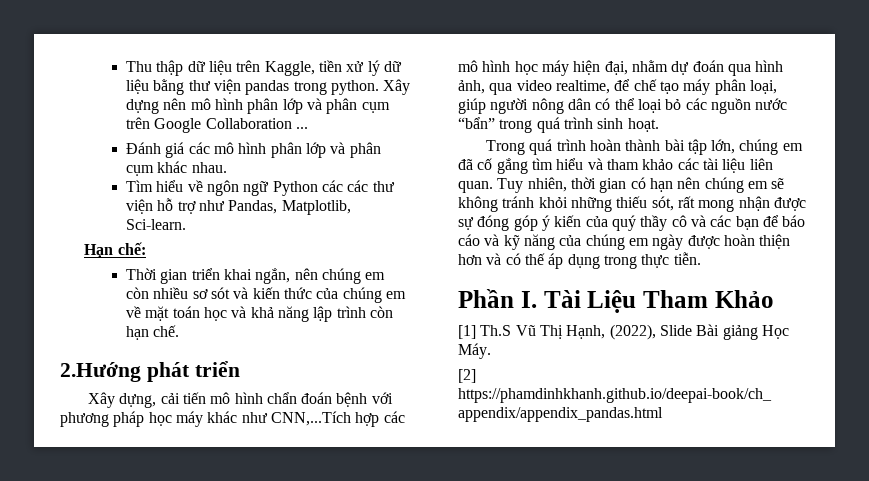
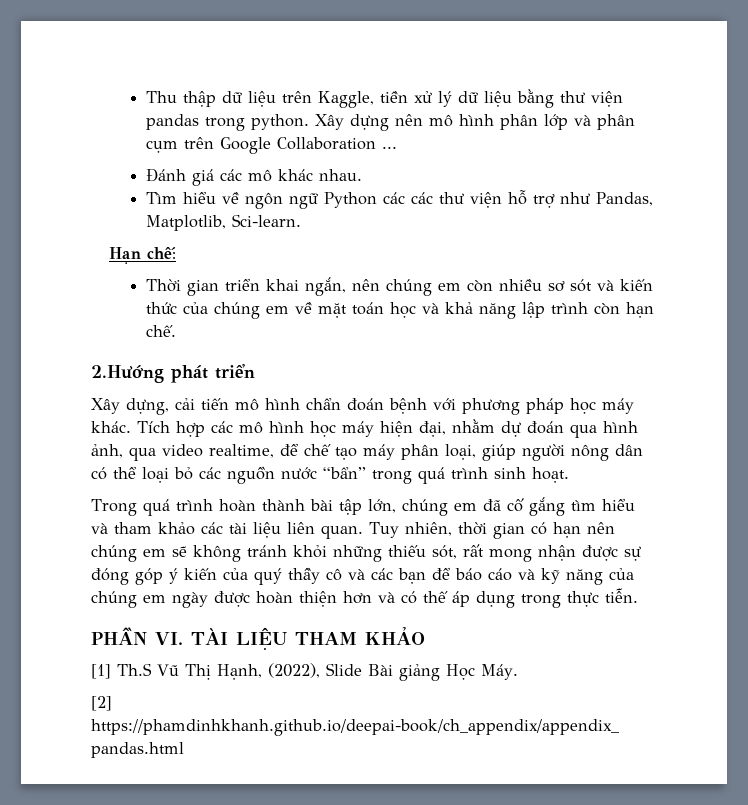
- Đánh giá các mô hình phân lớp và phân cụm khác nhau.
+ Đánh giá các mô khác nhau.
- Xây dựng, cải tiến mô hình chẩn đoán bệnh với phương pháp học máy khác như CNN,...Tích hợp các mô hình học máy hiện đại, nhằm dự đoán qua hình ảnh, qua video realtime, để chế tạo máy phân loại, giúp người nông dân có thể loại bỏ các nguồn nước “bẩn” trong quá trình sinh hoạt.
+ Xây dựng, cải tiến mô hình chẩn đoán bệnh với phương pháp học máy khác. Tích hợp các mô hình học máy hiện đại, nhằm dự đoán qua hình ảnh, qua video realtime, để chế tạo máy phân loại, giúp người nông dân có thể loại bỏ các nguồn nước “bẩn” trong quá trình sinh hoạt.
- Phần I. Tài Liệu Tham Khảo
+ PHẦN VI. TÀI LIỆU THAM KHẢO

